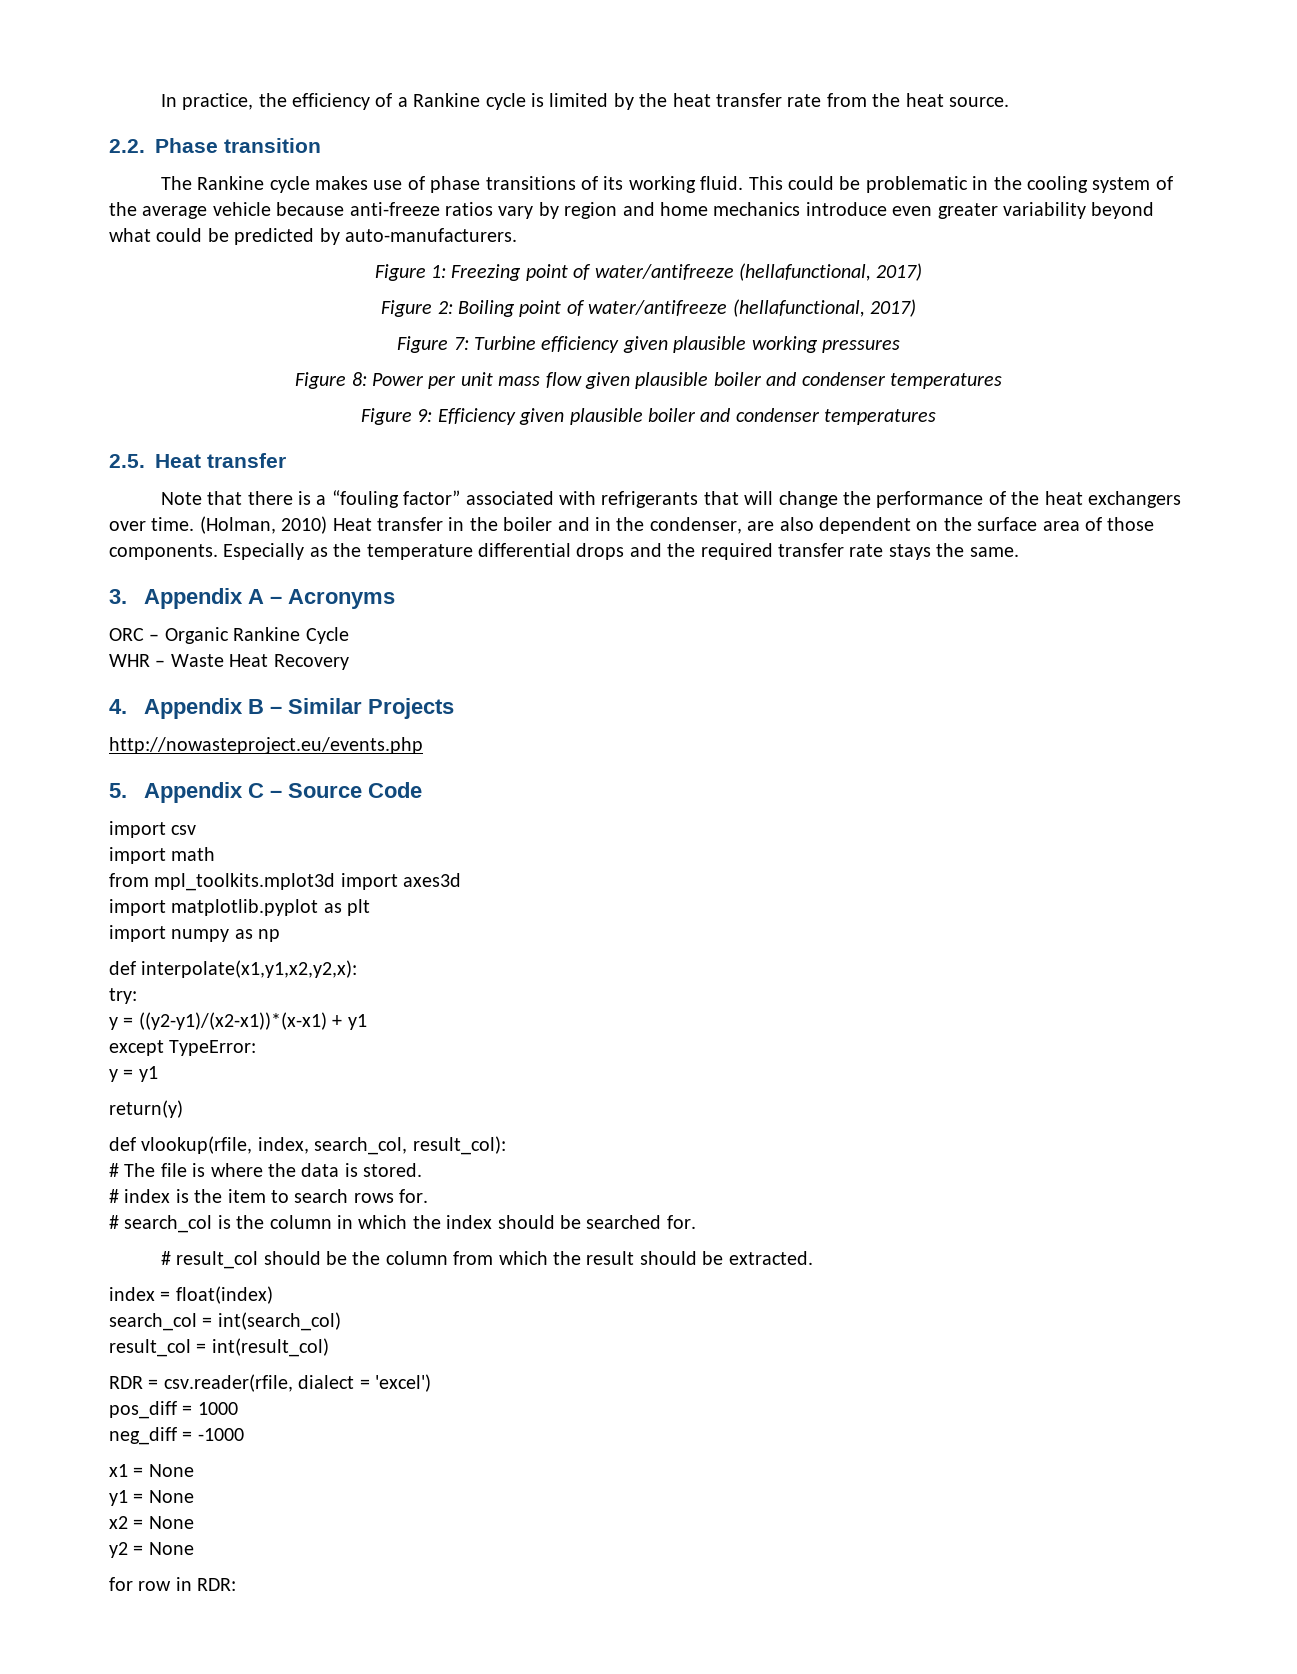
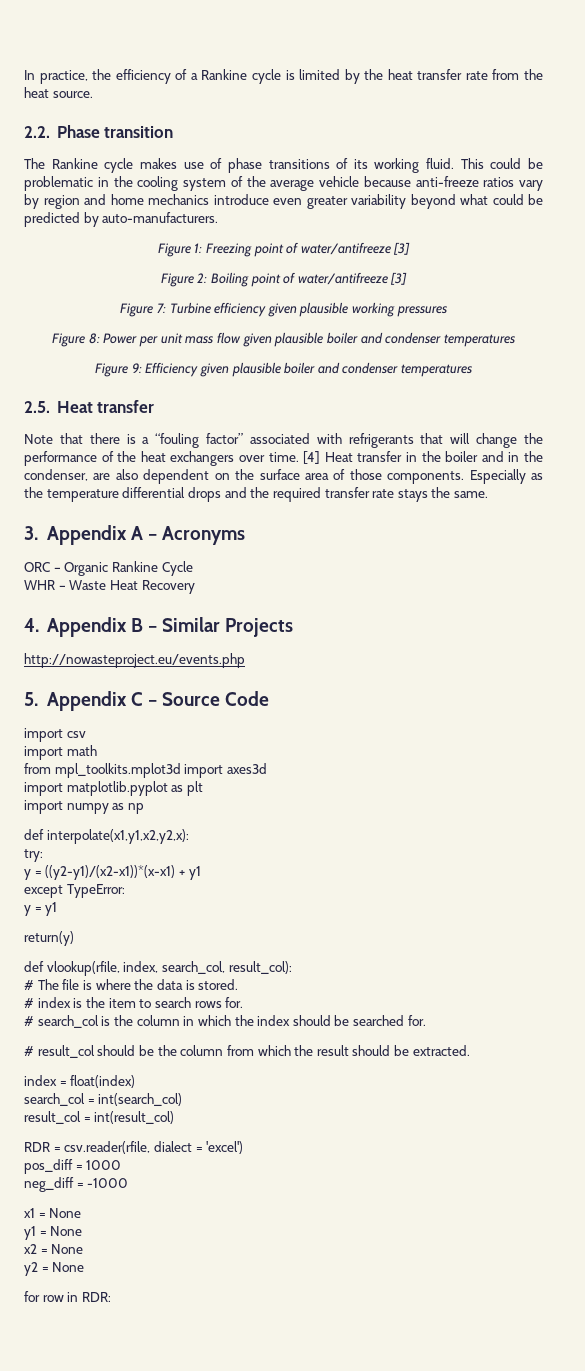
- Figure 1: Freezing point of water/antifreeze (hellafunctional, 2017)
+ Figure 1: Freezing point of water/antifreeze [3]
- Figure 2: Boiling point of water/antifreeze (hellafunctional, 2017)
+ Figure 2: Boiling point of water/antifreeze [3]
- (Holman, 2010) Heat transfer in the boiler and in the condenser, are also dependent on the surface area of those components.
+ [4] Heat transfer in the boiler and in the condenser, are also dependent on the surface area of those components.

